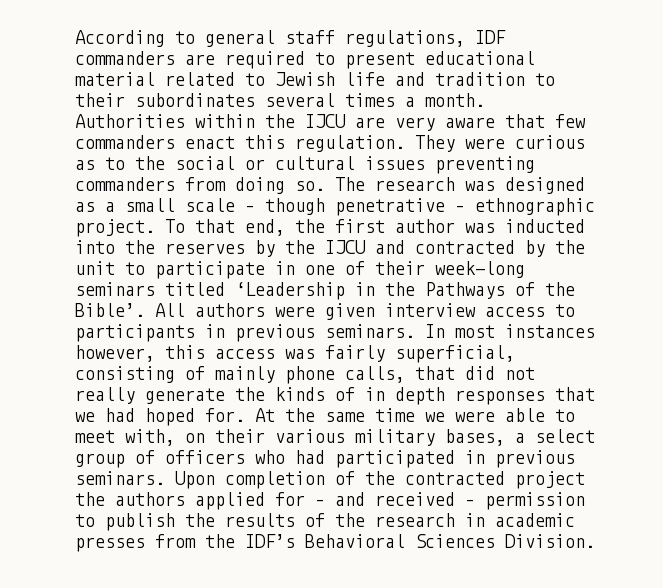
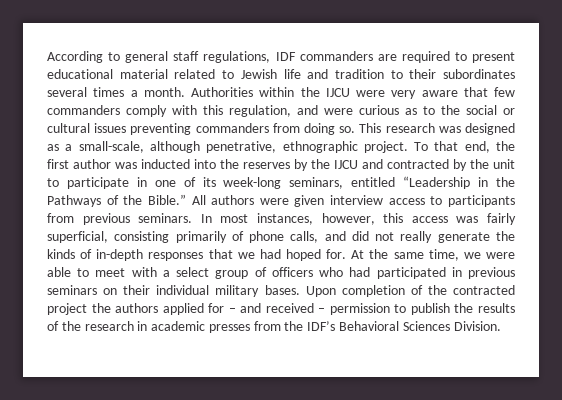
- Authorities within the IJCU are very aware that few commanders enact this regulation. They were curious as to the social or cultural issues preventing commanders from doing so.
+ Authorities within the IJCU were very aware that few commanders comply with this regulation, and were curious as to the social or cultural issues preventing commanders from doing so.
- The research was designed as a small scale – though penetrative – ethnographic project.
+ This research was designed as a small-scale, although penetrative, ethnographic project.
- To that end, the first author was inducted into the reserves by the IJCU and contracted by the unit to participate in one of their week-long seminars titled ‘Leadership in the Pathways of the Bible’.
+ To that end, the first author was inducted into the reserves by the IJCU and contracted by the unit to participate in one of its week-long seminars, entitled “Leadership in the Pathways of the Bible.”
- All authors were given interview access to participants in previous seminars.
+ All authors were given interview access to participants from previous seminars.
- In most instances however, this access was fairly superficial, consisting of mainly phone calls, that did not really generate the kinds of in depth responses that we had hoped for.
+ In most instances, however, this access was fairly superficial, consisting primarily of phone calls, and did not really generate the kinds of in-depth responses that we had hoped for.
- At the same time we were able to meet with, on their various military bases, a select group of officers who had participated in previous seminars.
+ At the same time, we were able to meet with a select group of officers who had participated in previous seminars on their individual military bases.

